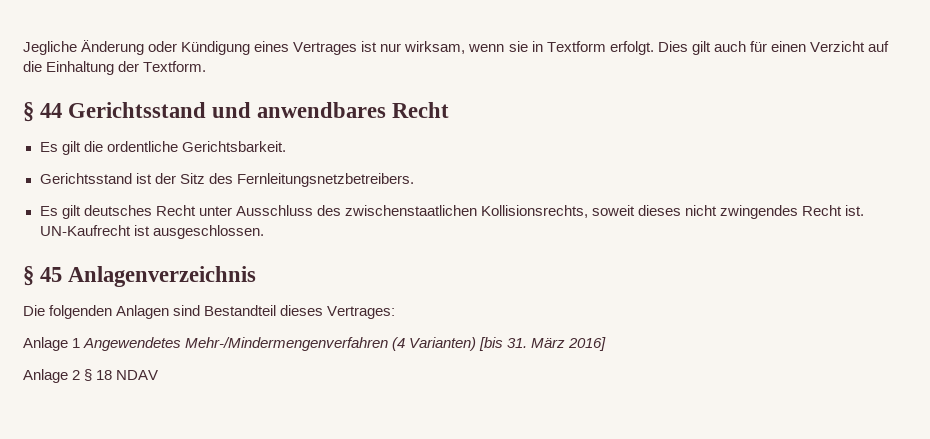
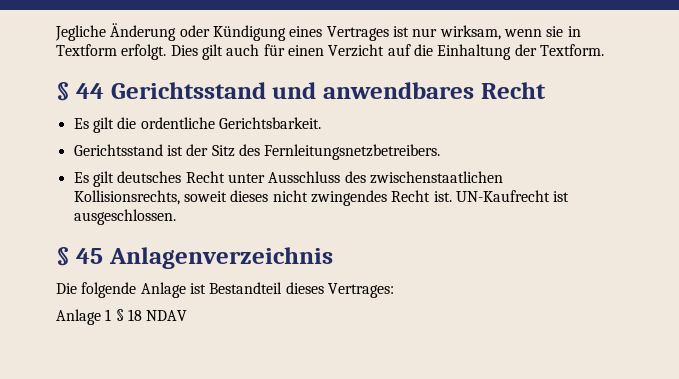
- Die folgenden Anlagen sind Bestandteil dieses Vertrages:
+ Die folgende Anlage ist Bestandteil dieses Vertrages:
- Anlage 1 Angewendetes Mehr-/Mindermengenverfahren (4 Varianten) [bis 31. März 2016]
- Anlage 2 § 18 NDAV
+ Anlage 1 § 18 NDAV

